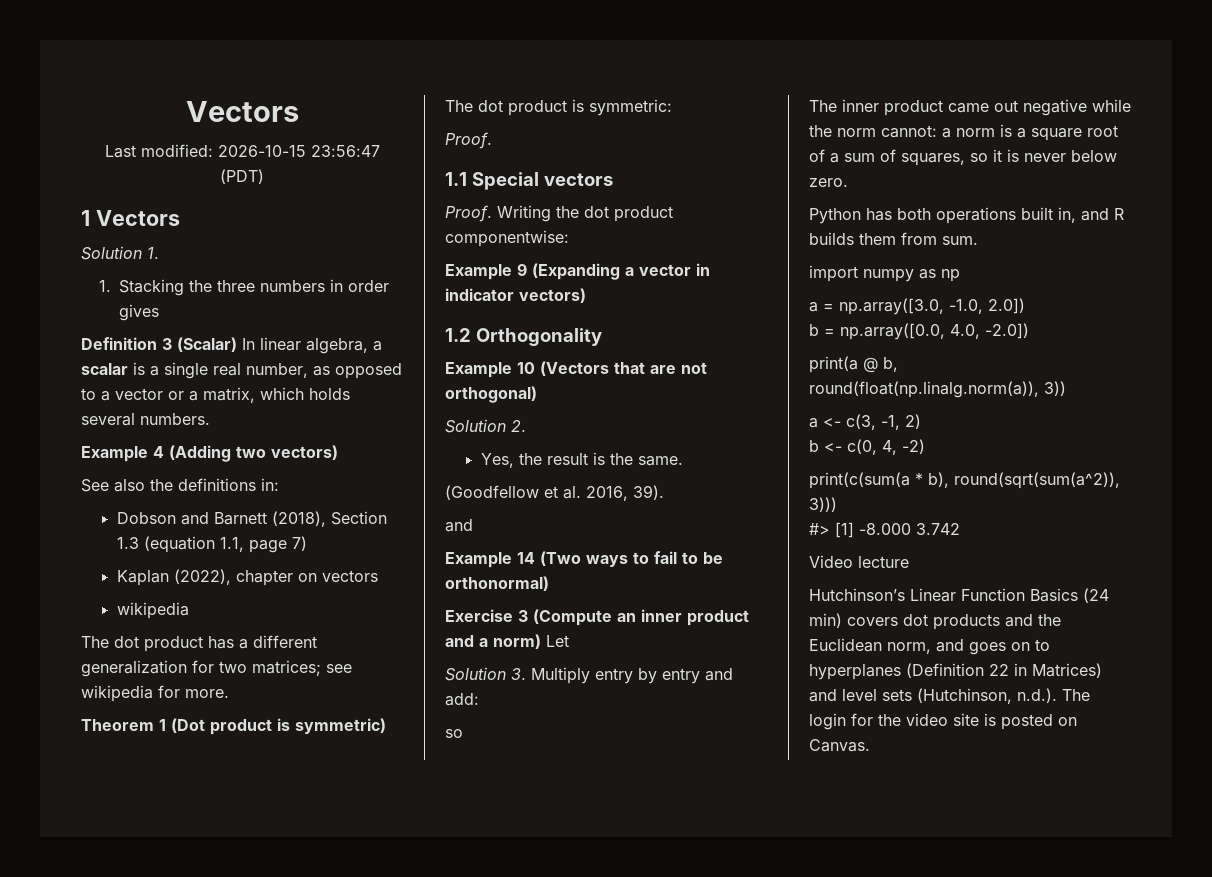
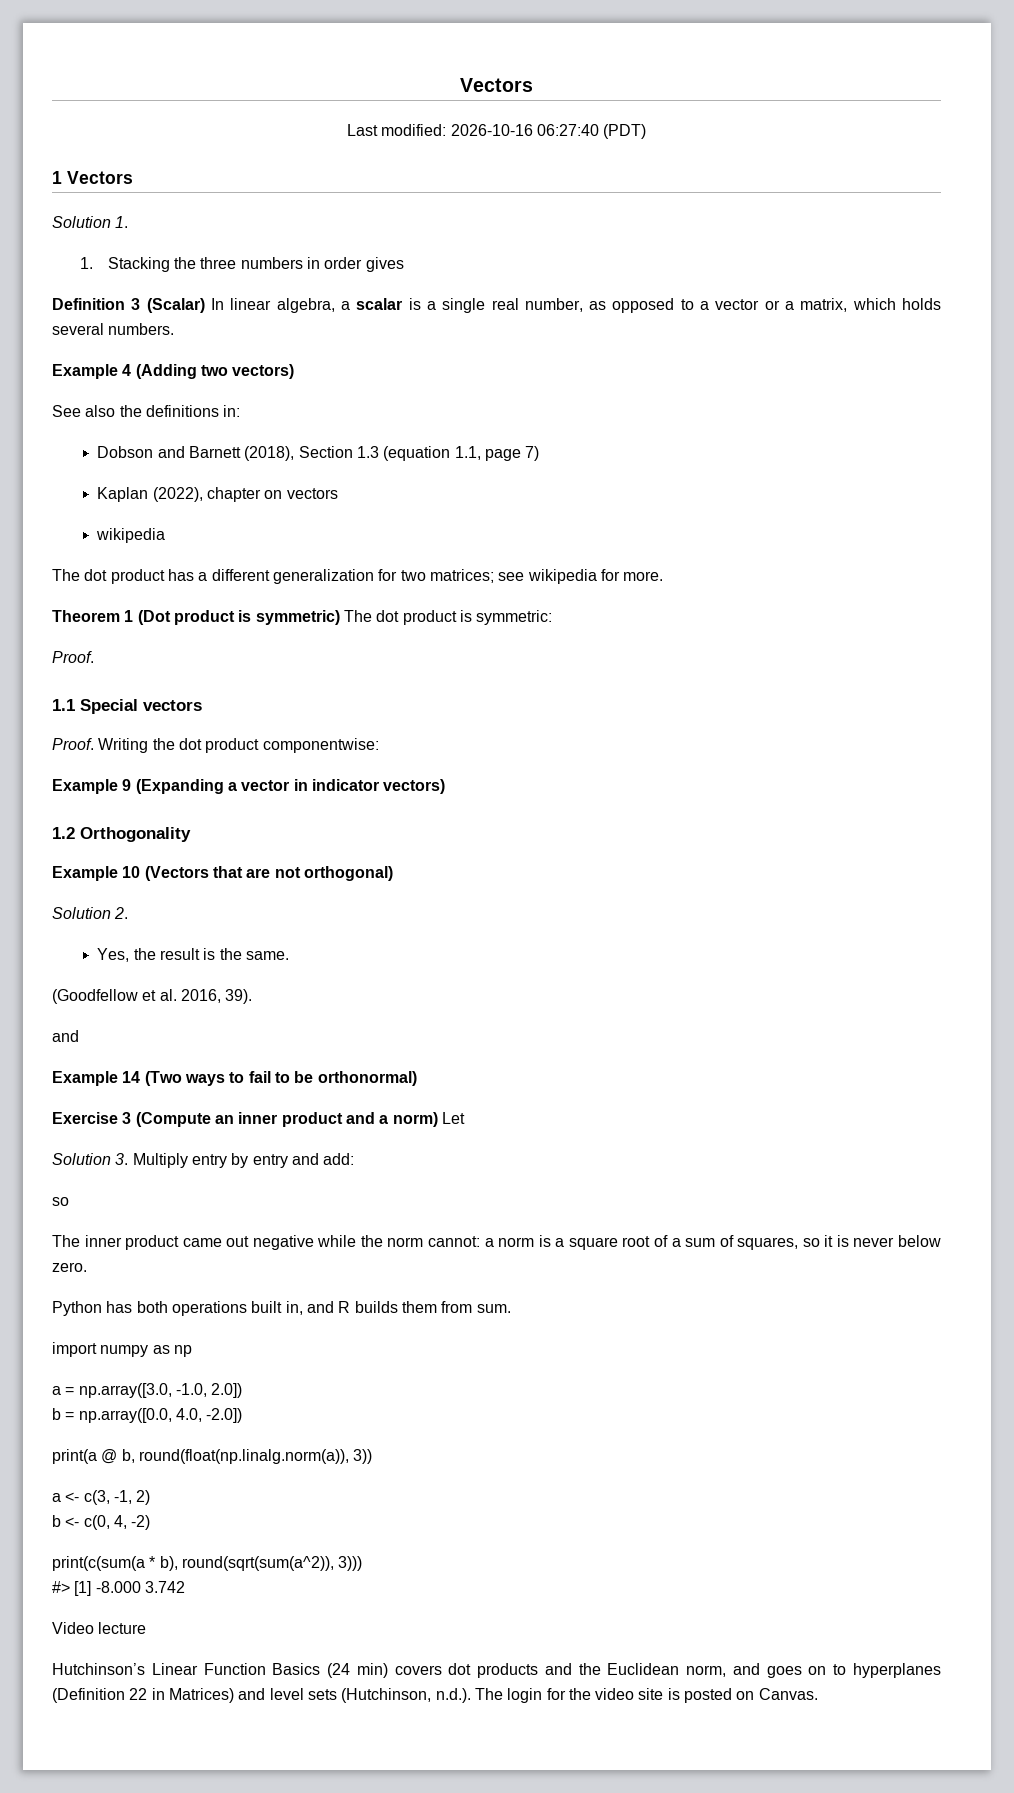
- Last modified: 2026-10-15 23:56:47 (PDT)
+ Last modified: 2026-10-16 06:27:40 (PDT)

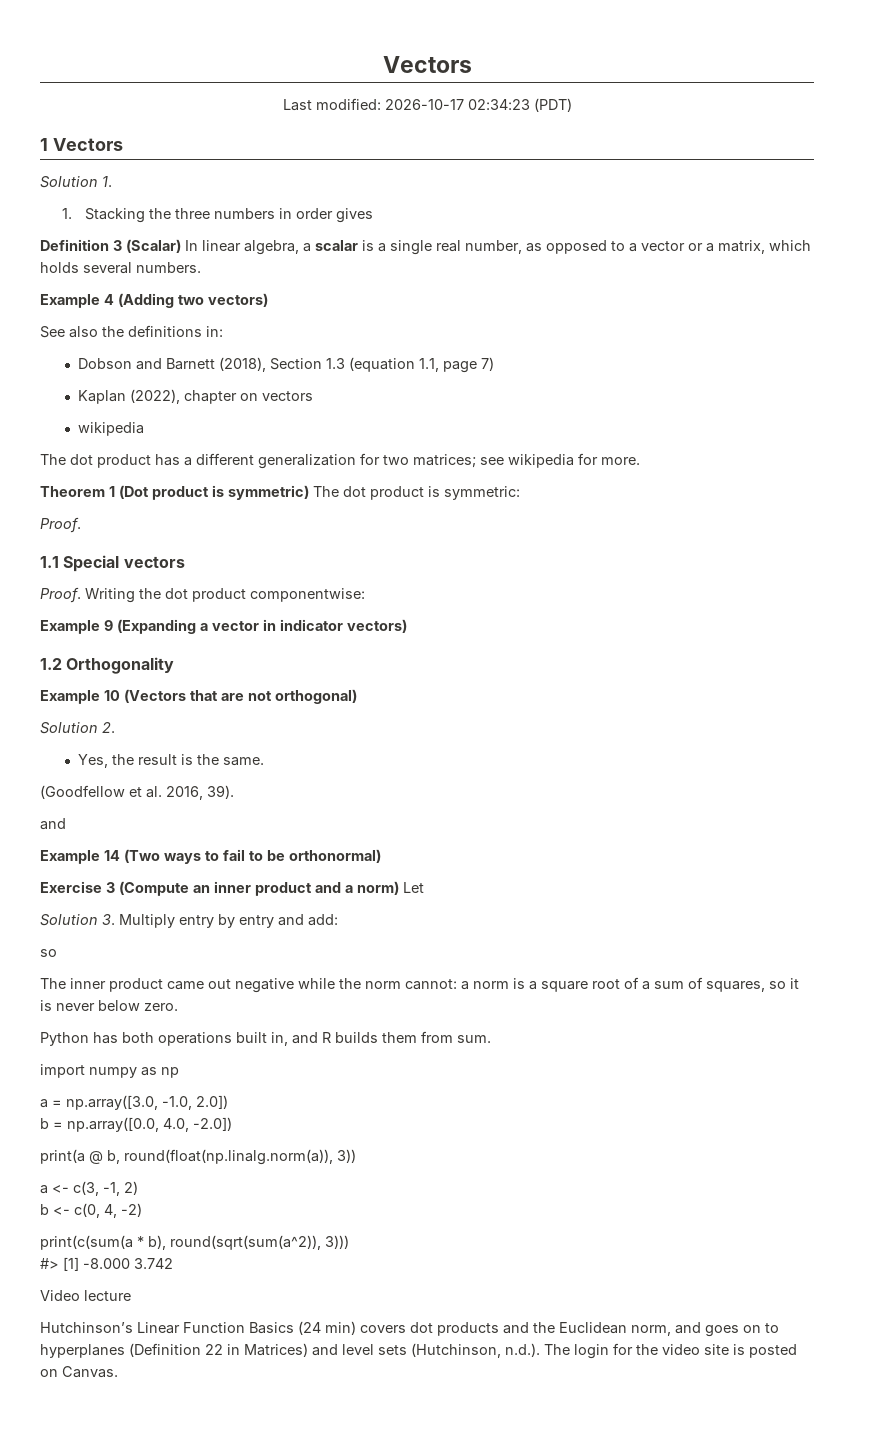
- Last modified: 2026-10-16 06:27:40 (PDT)
+ Last modified: 2026-10-17 02:34:23 (PDT)

